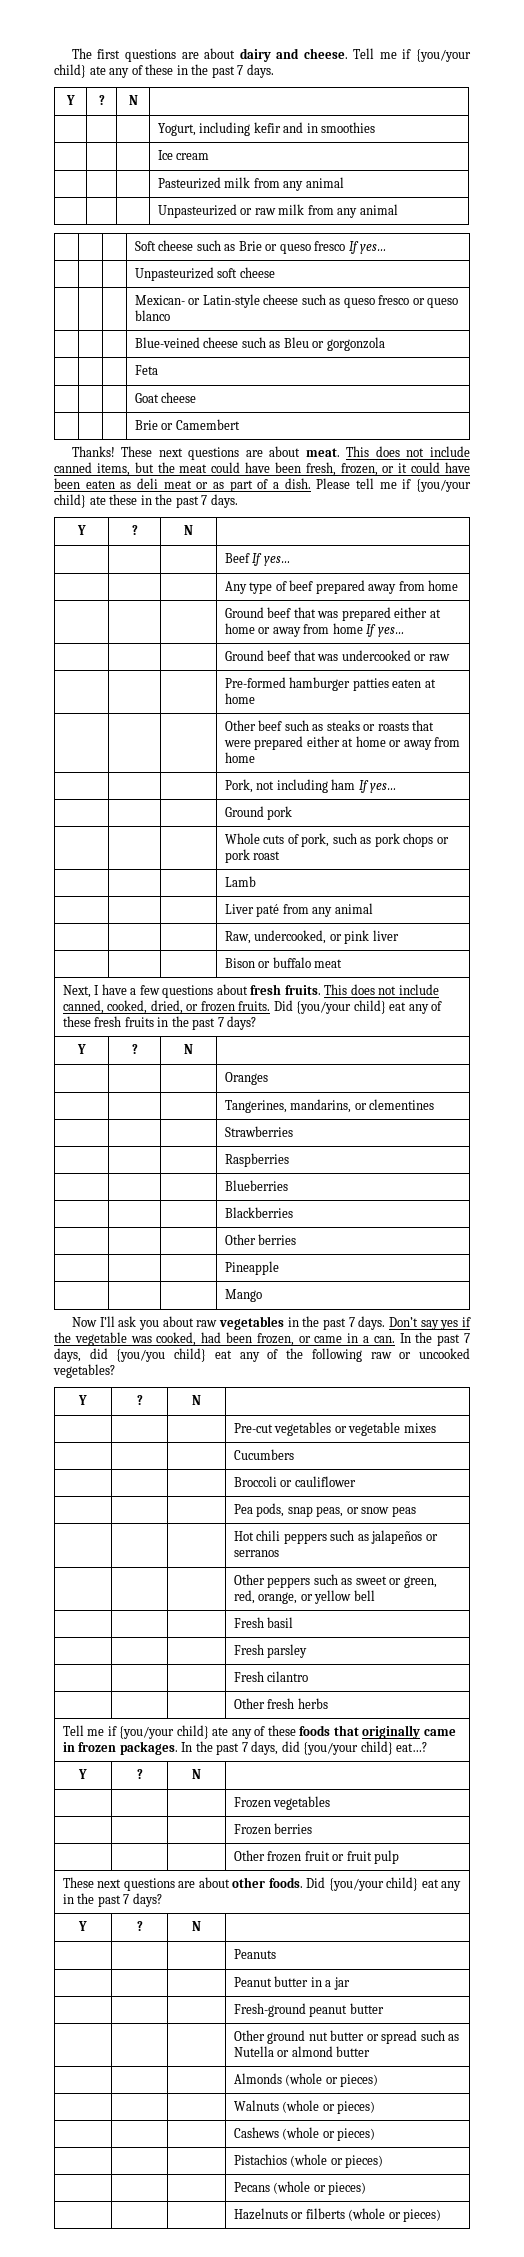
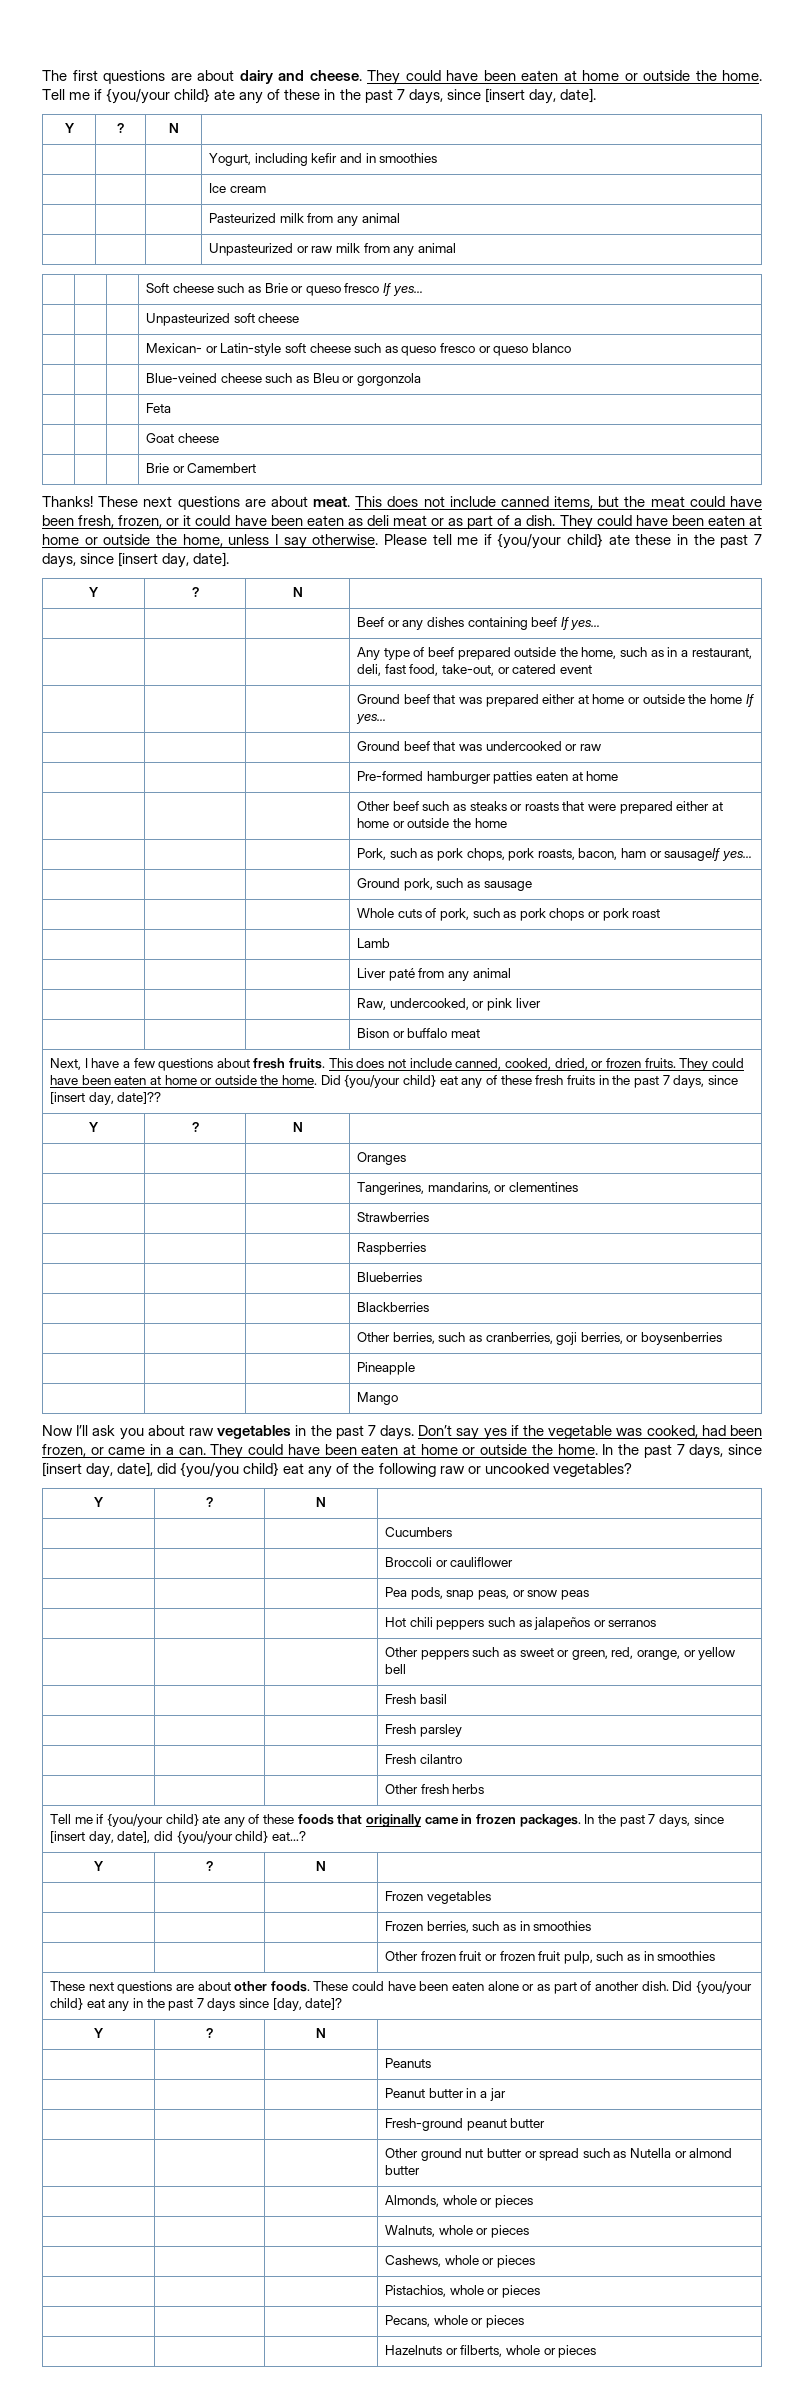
- The first questions are about dairy and cheese.
+ The first questions are about dairy and cheese. They could have been eaten at home or outside the home.
- Tell me if {you/your child} ate any of these in the past 7 days.
+ Tell me if {you/your child} ate any of these in the past 7 days, since [insert day, date].
- | | | Mexican- or Latin-style cheese such as queso fresco or queso blanco
+ | | | Mexican- or Latin-style soft cheese such as queso fresco or queso blanco
+ They could have been eaten at home or outside the home, unless I say otherwise.
- Please tell me if {you/your child} ate these in the past 7 days.
+ Please tell me if {you/your child} ate these in the past 7 days, since [insert day, date].
- | | | Beef If yes…
+ | | | Beef or any dishes containing beef If yes…
- | | | Any type of beef prepared away from home
+ | | | Any type of beef prepared outside the home, such as in a restaurant, deli, fast food, take-out, or catered event
- | | | Ground beef that was prepared either at home or away from home If yes…
+ | | | Ground beef that was prepared either at home or outside the home If yes…
- | | | Other beef such as steaks or roasts that were prepared either at home or away from home
+ | | | Other beef such as steaks or roasts that were prepared either at home or outside the home
- | | | Pork, not including ham If yes…
- | | | Ground pork
+ | | | Pork, such as pork chops, pork roasts, bacon, ham or sausageIf yes…
+ | | | Ground pork, such as sausage
- This does not include canned, cooked, dried, or frozen fruits.
+ This does not include canned, cooked, dried, or frozen fruits. They could have been eaten at home or outside the home.
- Did {you/your child} eat any of these fresh fruits in the past 7 days?
+ Did {you/your child} eat any of these fresh fruits in the past 7 days, since [insert day, date]??
- | | | Other berries
+ | | | Other berries, such as cranberries, goji berries, or boysenberries
- In the past 7 days, did {you/you child} eat any of the following raw or uncooked vegetables?
+ They could have been eaten at home or outside the home. In the past 7 days, since [insert day, date], did {you/you child} eat any of the following raw or uncooked vegetables?
- | | | Pre-cut vegetables or vegetable mixes
- Tell me if {you/your child} ate any of these foods that originally came in frozen packages. In the past 7 days, did {you/your child} eat…?
+ Tell me if {you/your child} ate any of these foods that originally came in frozen packages. In the past 7 days, since [insert day, date], did {you/your child} eat…?
- | | | Frozen berries
+ | | | Frozen berries, such as in smoothies
- | | | Other frozen fruit or fruit pulp
+ | | | Other frozen fruit or frozen fruit pulp, such as in smoothies
- These next questions are about other foods. Did {you/your child} eat any in the past 7 days?
+ These next questions are about other foods. These could have been eaten alone or as part of another dish. Did {you/your child} eat any in the past 7 days since [day, date]?
- | | | Almonds (whole or pieces)
- | | | Walnuts (whole or pieces)
- | | | Cashews (whole or pieces)
- | | | Pistachios (whole or pieces)
- | | | Pecans (whole or pieces)
- | | | Hazelnuts or filberts (whole or pieces)
+ | | | Almonds, whole or pieces
+ | | | Walnuts, whole or pieces
+ | | | Cashews, whole or pieces
+ | | | Pistachios, whole or pieces
+ | | | Pecans, whole or pieces
+ | | | Hazelnuts or filberts, whole or pieces

